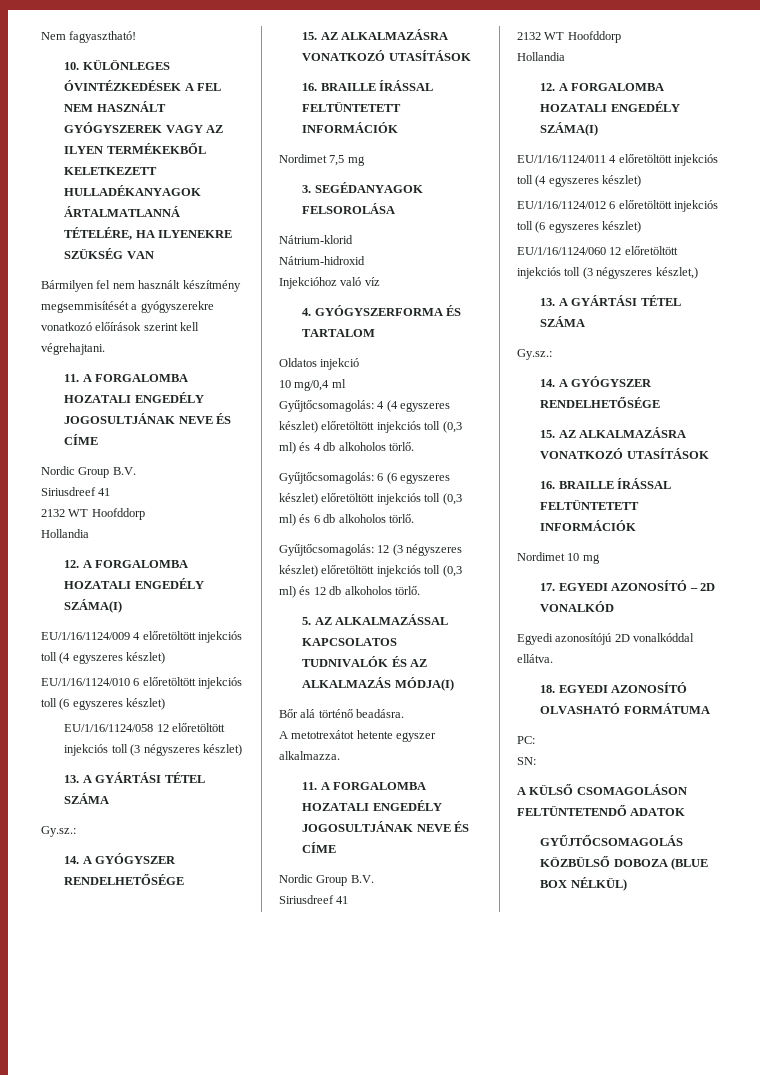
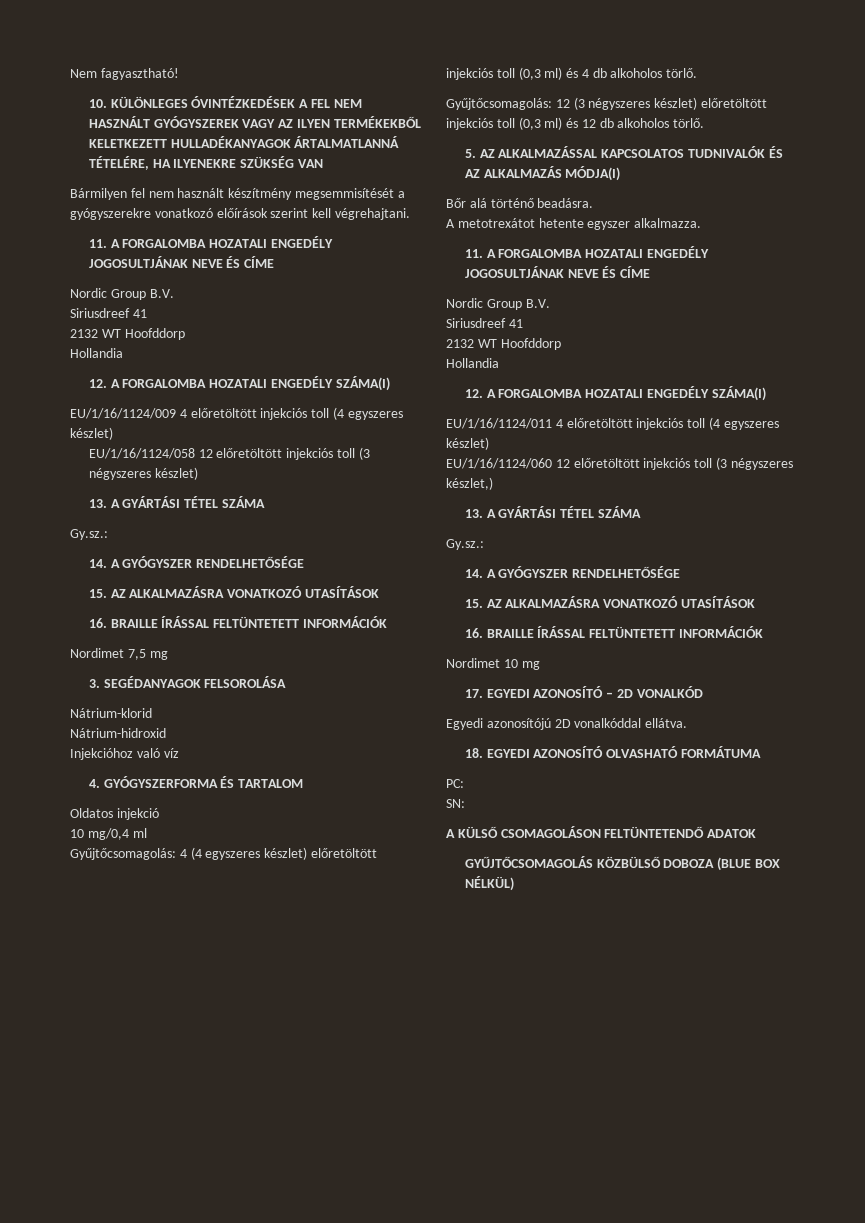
- EU/1/16/1124/010 6 előretöltött injekciós toll (6 egyszeres készlet)
- Gyűjtőcsomagolás: 6 (6 egyszeres készlet) előretöltött injekciós toll (0,3 ml) és 6 db alkoholos törlő.
- EU/1/16/1124/012 6 előretöltött injekciós toll (6 egyszeres készlet)

